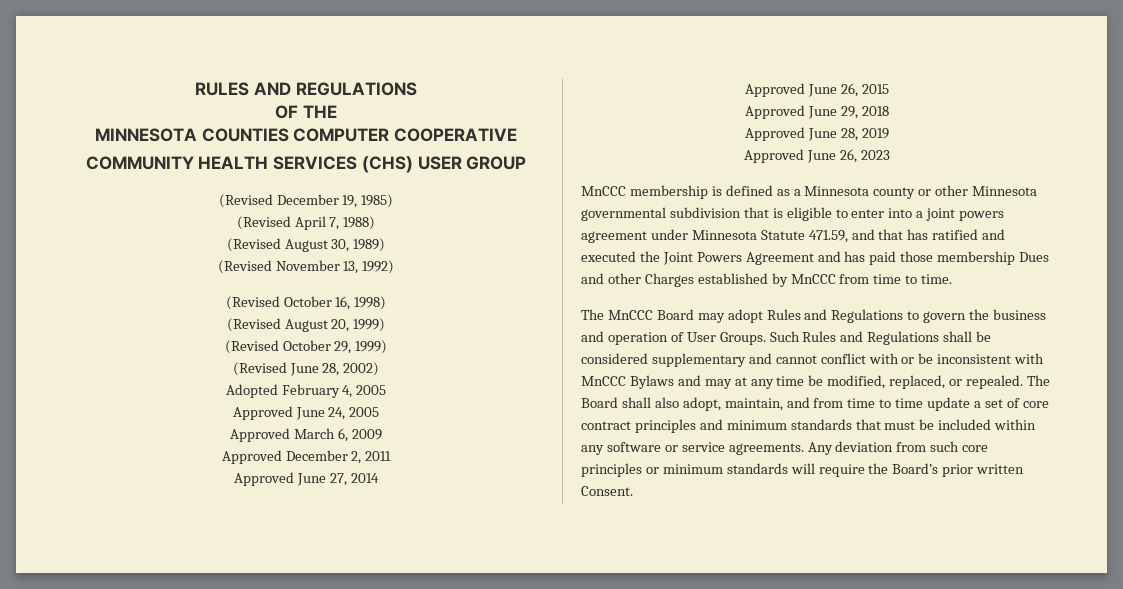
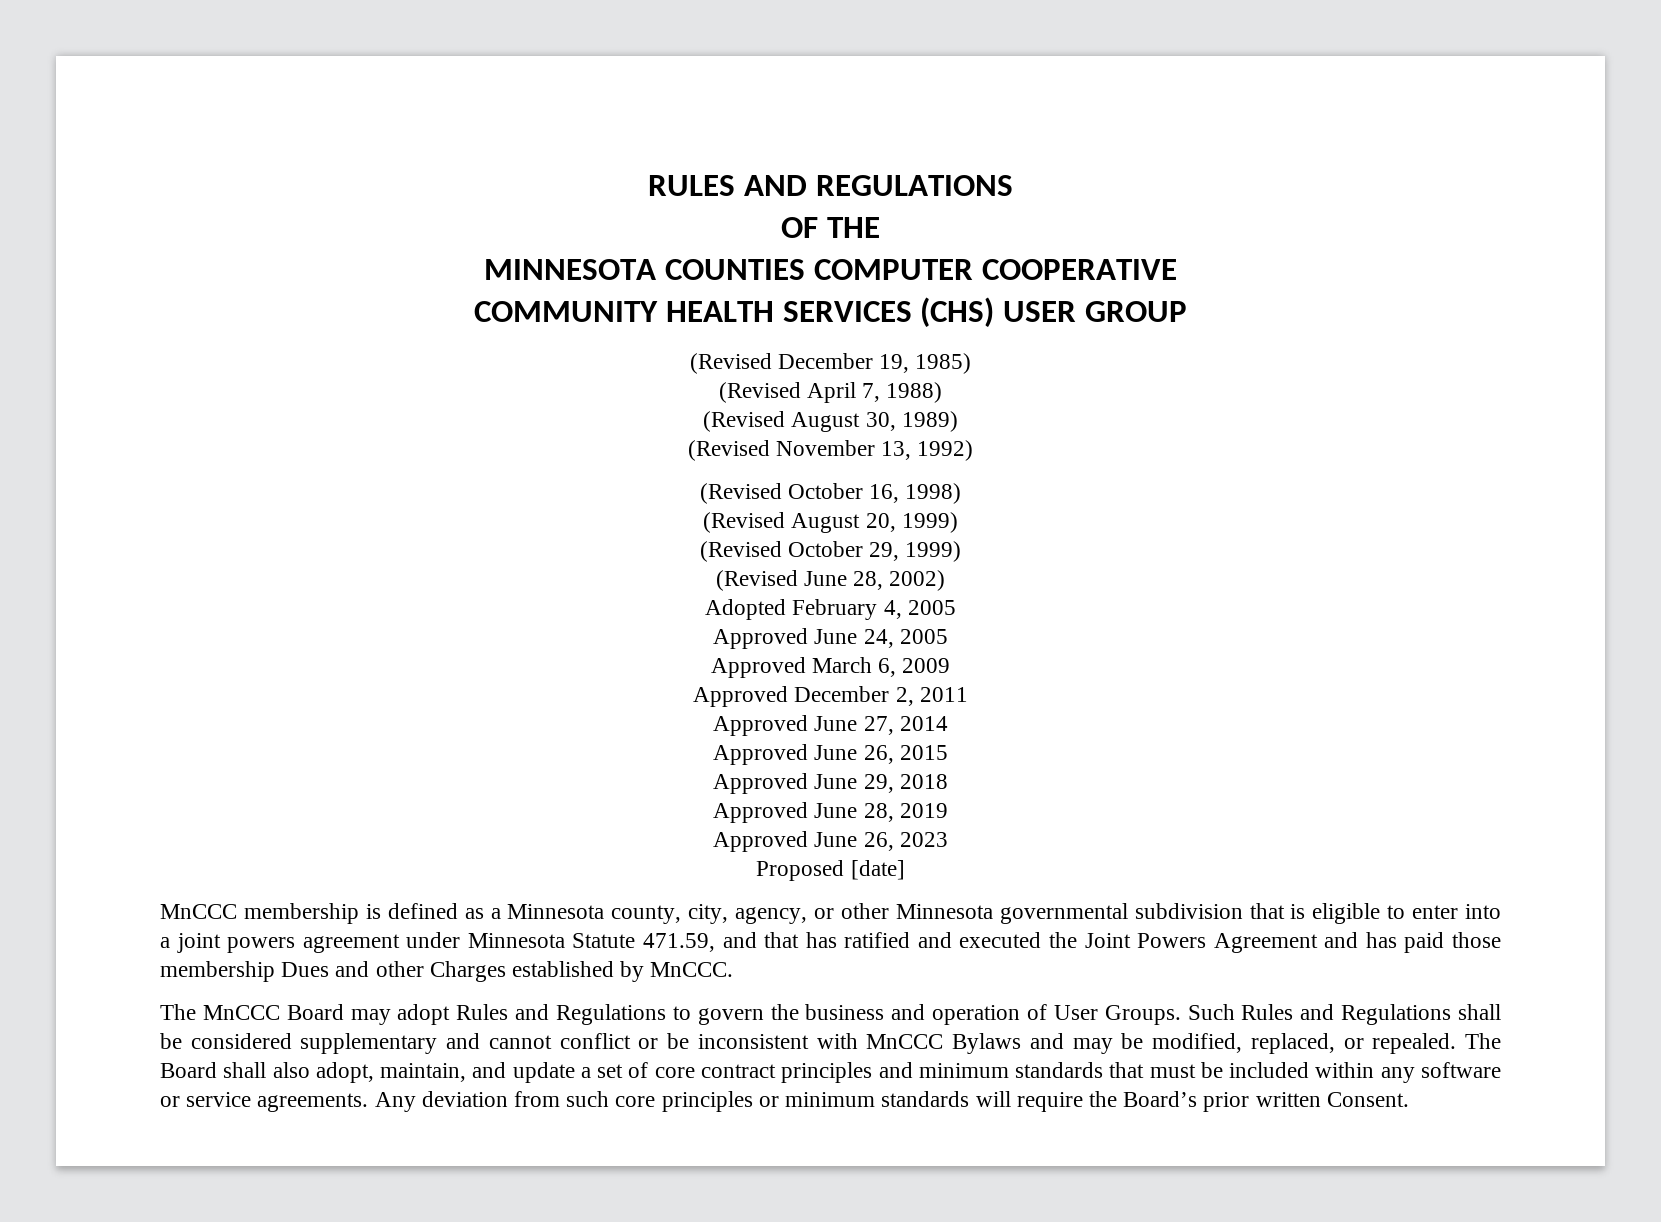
+ Proposed [date]
- MnCCC membership is defined as a Minnesota county or other Minnesota governmental subdivision that is eligible to enter into a joint powers agreement under Minnesota Statute 471.59, and that has ratified and executed the Joint Powers Agreement and has paid those membership Dues and other Charges established by MnCCC from time to time.
+ MnCCC membership is defined as a Minnesota county, city, agency, or other Minnesota governmental subdivision that is eligible to enter into a joint powers agreement under Minnesota Statute 471.59, and that has ratified and executed the Joint Powers Agreement and has paid those membership Dues and other Charges established by MnCCC.
- Such Rules and Regulations shall be considered supplementary and cannot conflict with or be inconsistent with MnCCC Bylaws and may at any time be modified, replaced, or repealed.
+ Such Rules and Regulations shall be considered supplementary and cannot conflict or be inconsistent with MnCCC Bylaws and may be modified, replaced, or repealed.
- The Board shall also adopt, maintain, and from time to time update a set of core contract principles and minimum standards that must be included within any software or service agreements.
+ The Board shall also adopt, maintain, and update a set of core contract principles and minimum standards that must be included within any software or service agreements.

